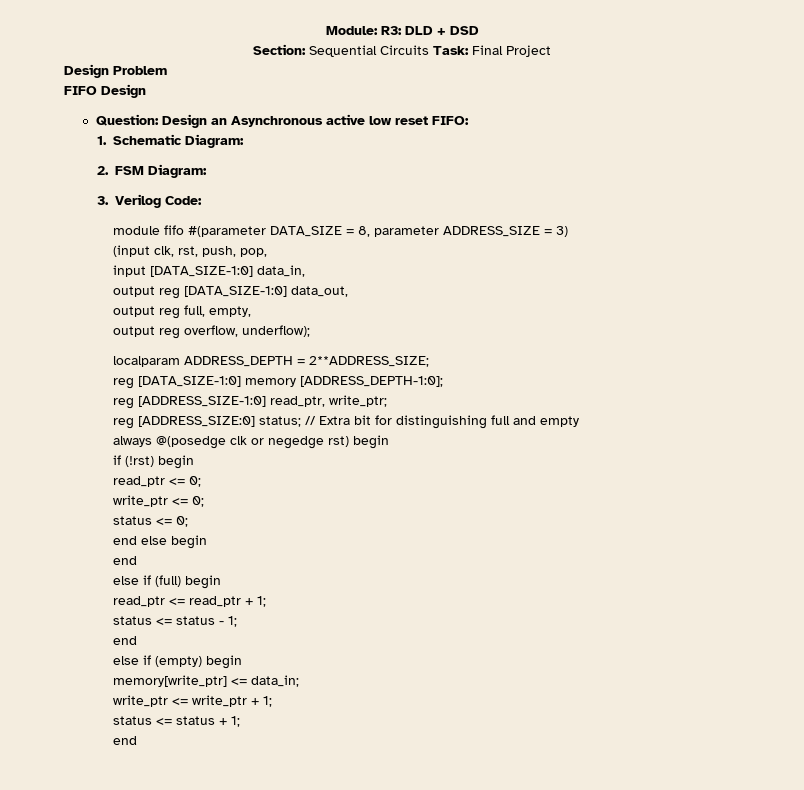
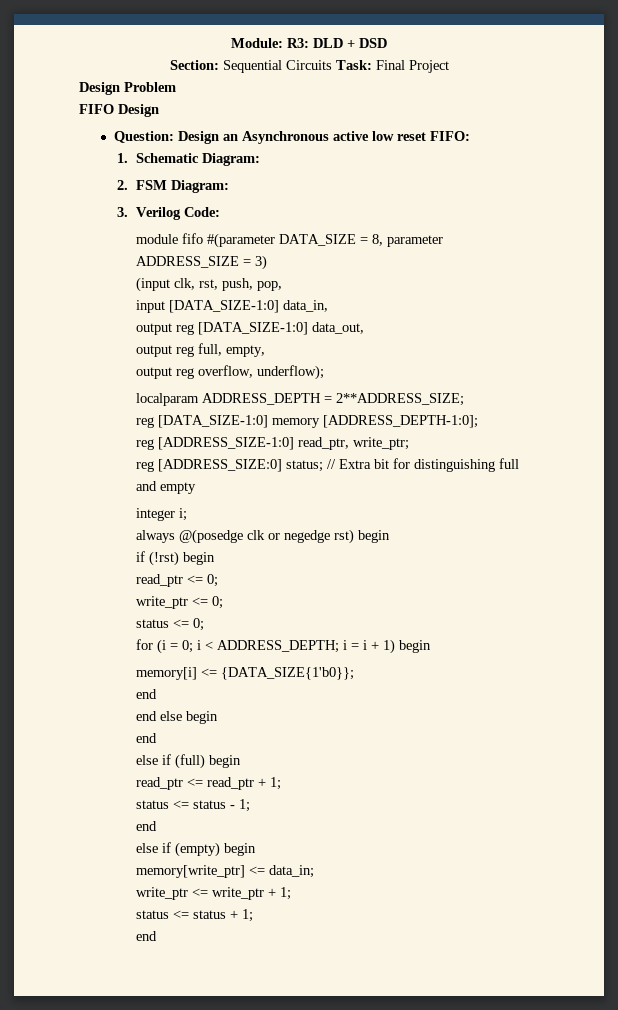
+ integer i;
+ for (i = 0; i < ADDRESS_DEPTH; i = i + 1) begin
+ memory[i] <= {DATA_SIZE{1'b0}};
+ end

